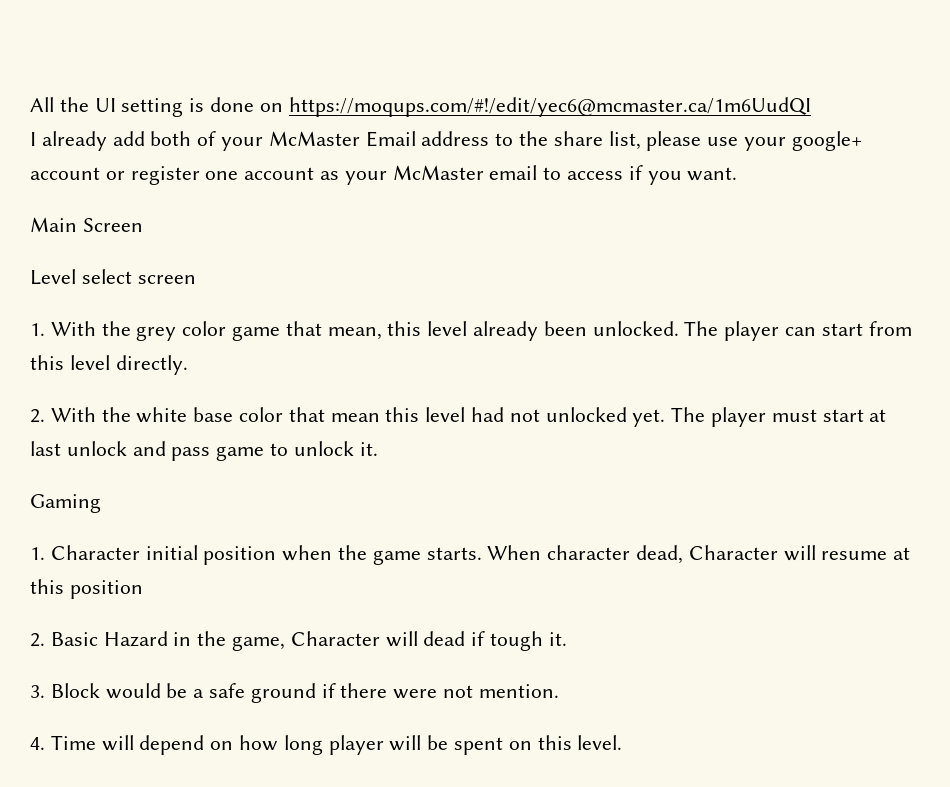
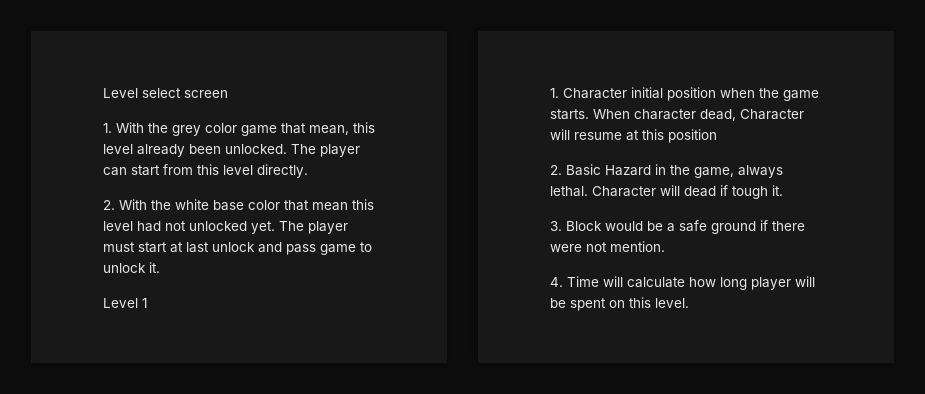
- All the UI setting is done on https://moqups.com/#!/edit/yec6@mcmaster.ca/1m6UudQI
- I already add both of your McMaster Email address to the share list, please use your google+ account or register one account as your McMaster email to access if you want.
- Main Screen
- Gaming
+ Level 1
- 2. Basic Hazard in the game, Character will dead if tough it.
+ 2. Basic Hazard in the game, always lethal. Character will dead if tough it.
- 4. Time will depend on how long player will be spent on this level.
+ 4. Time will calculate how long player will be spent on this level.

